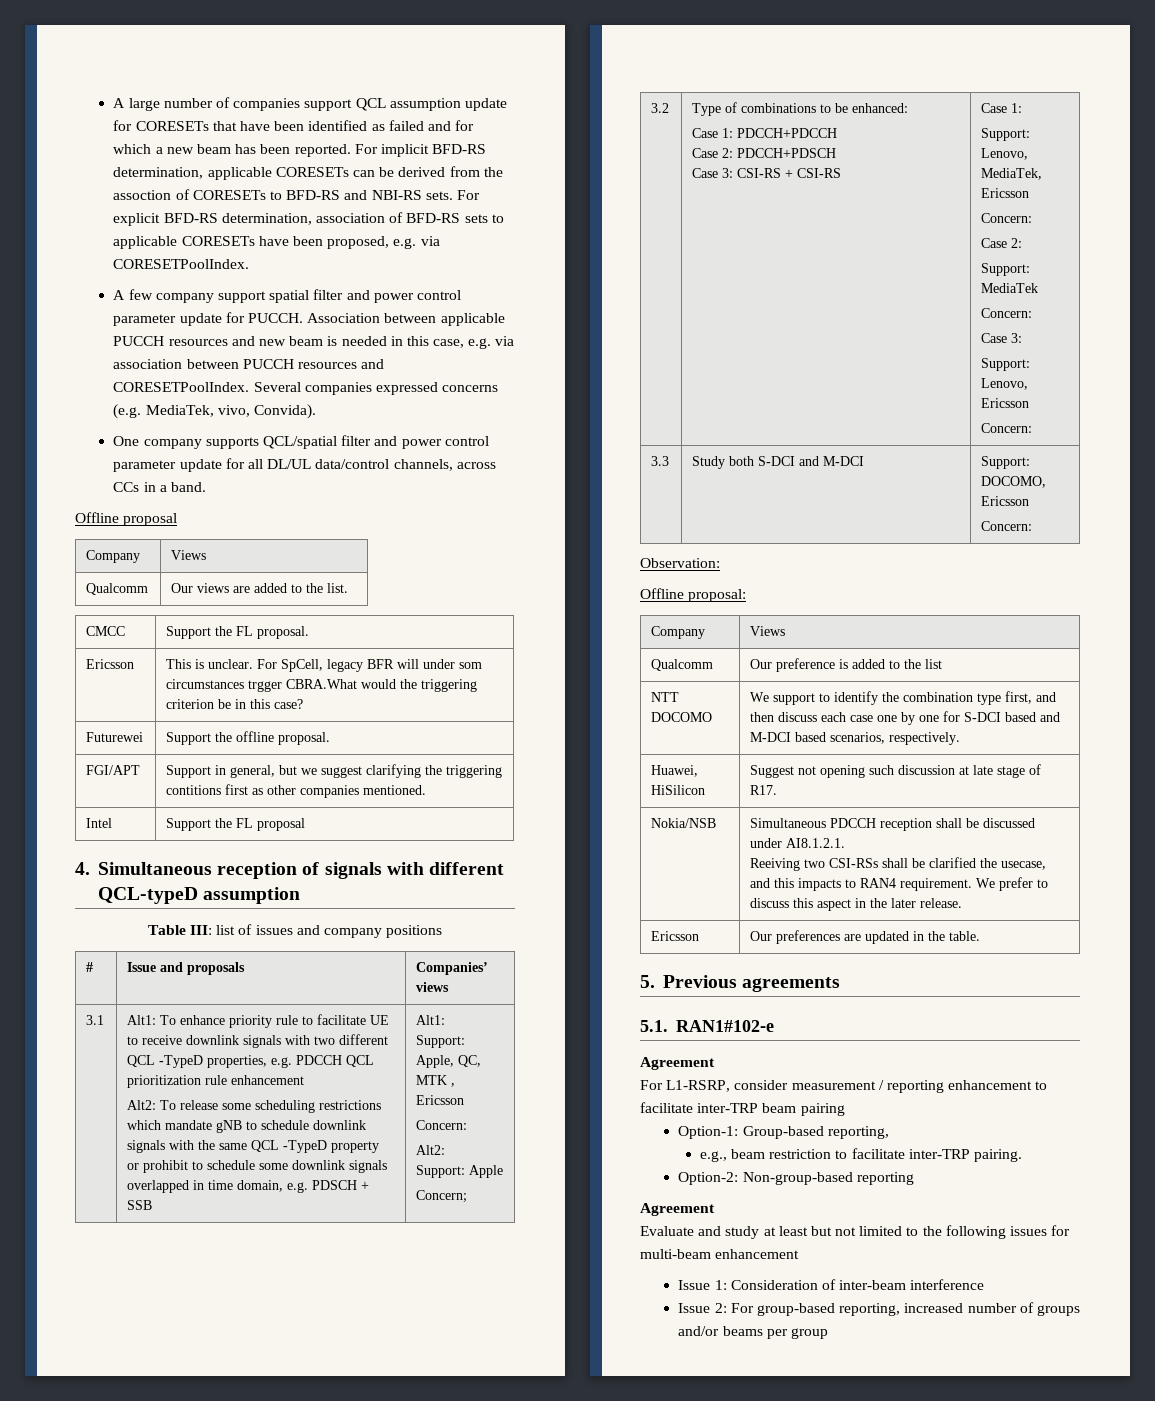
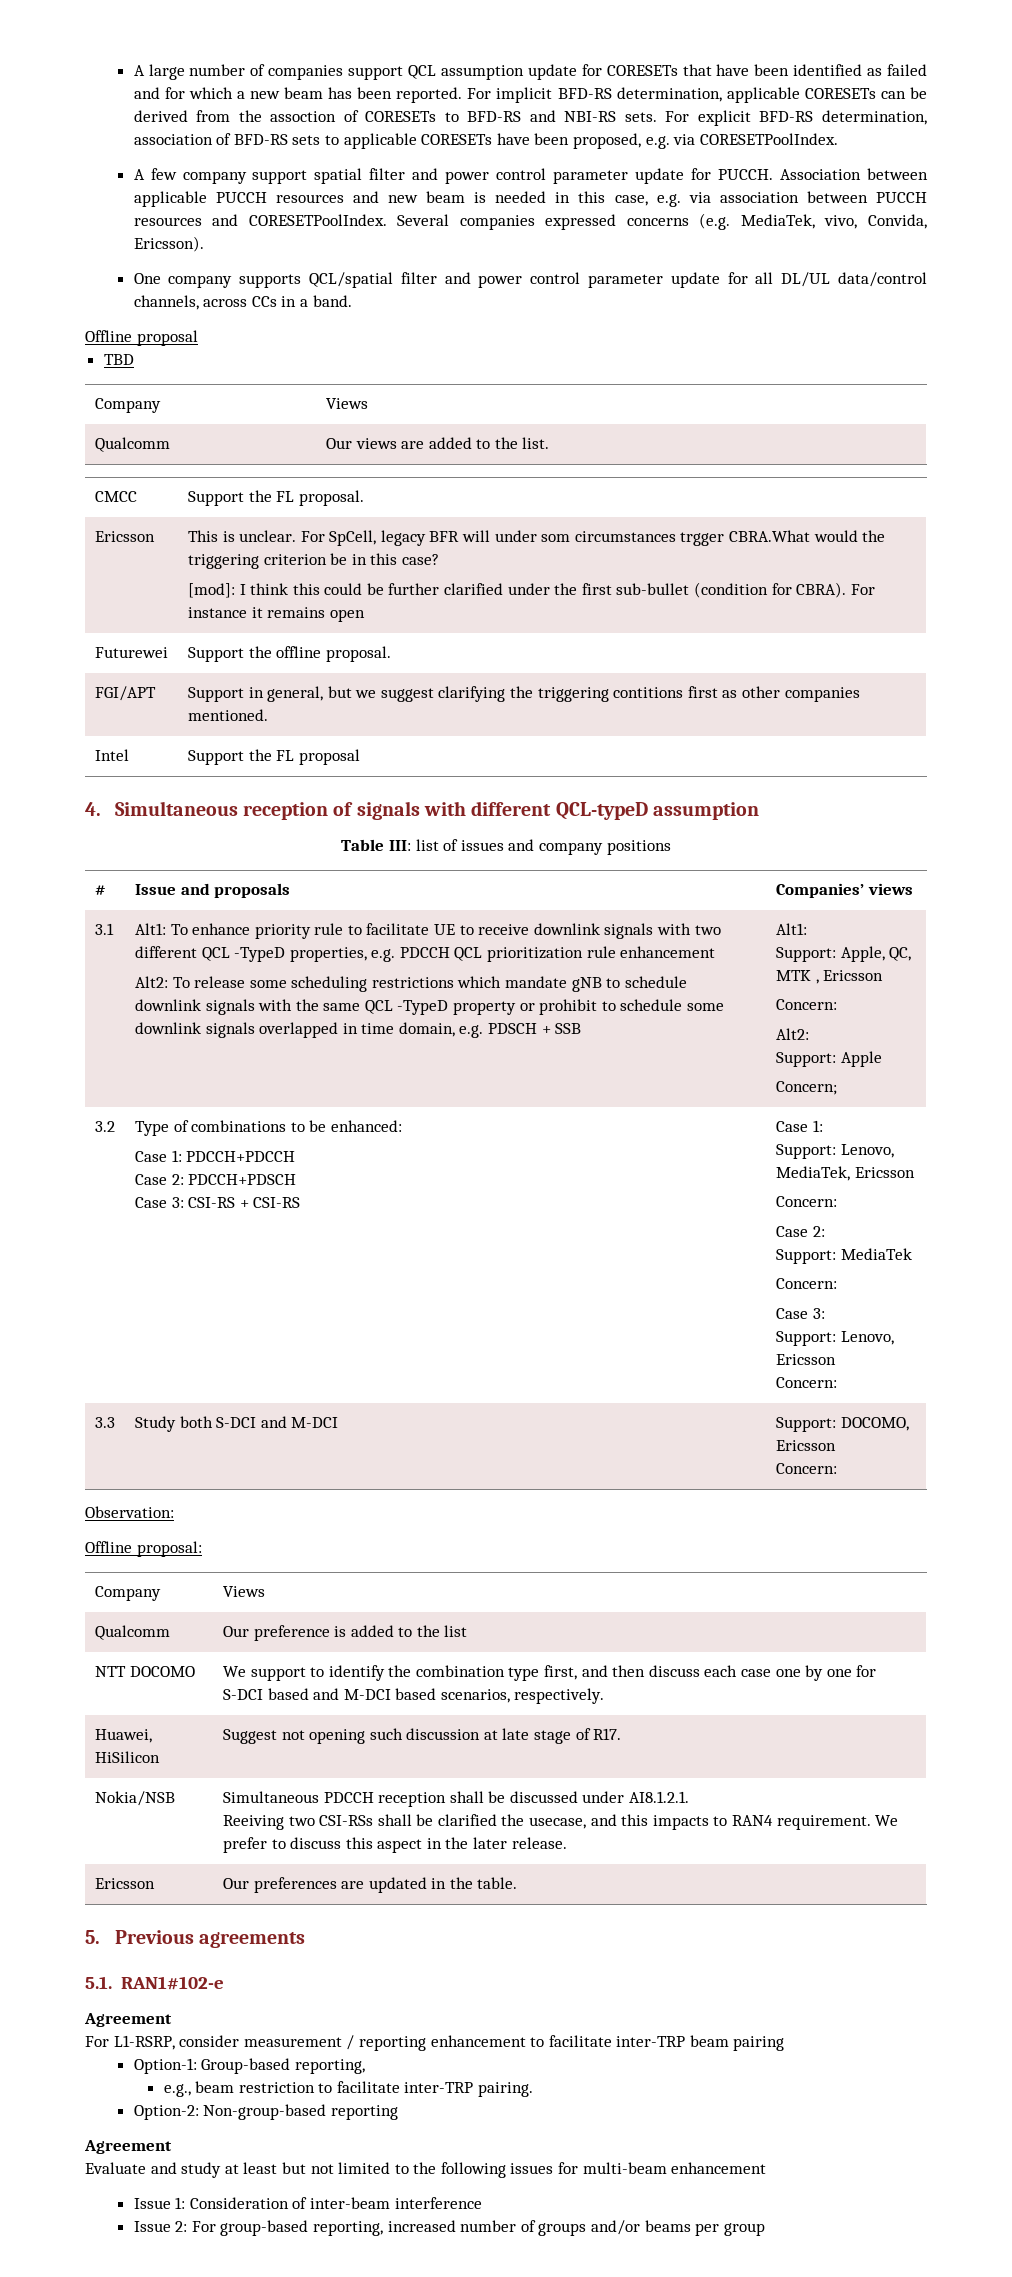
- Several companies expressed concerns (e.g. MediaTek, vivo, Convida).
+ Several companies expressed concerns (e.g. MediaTek, vivo, Convida, Ericsson).
+ TBD
+ [mod]: I think this could be further clarified under the first sub-bullet (condition for CBRA). For instance it remains open

